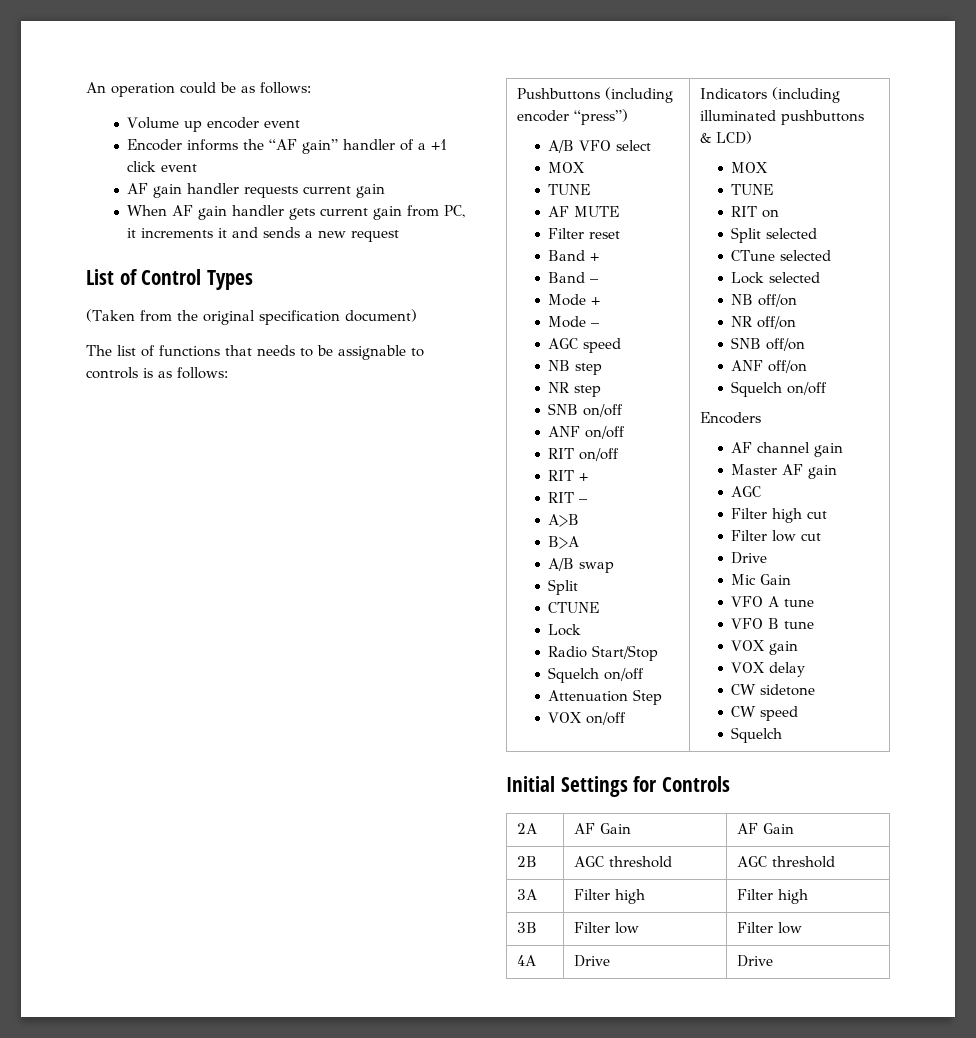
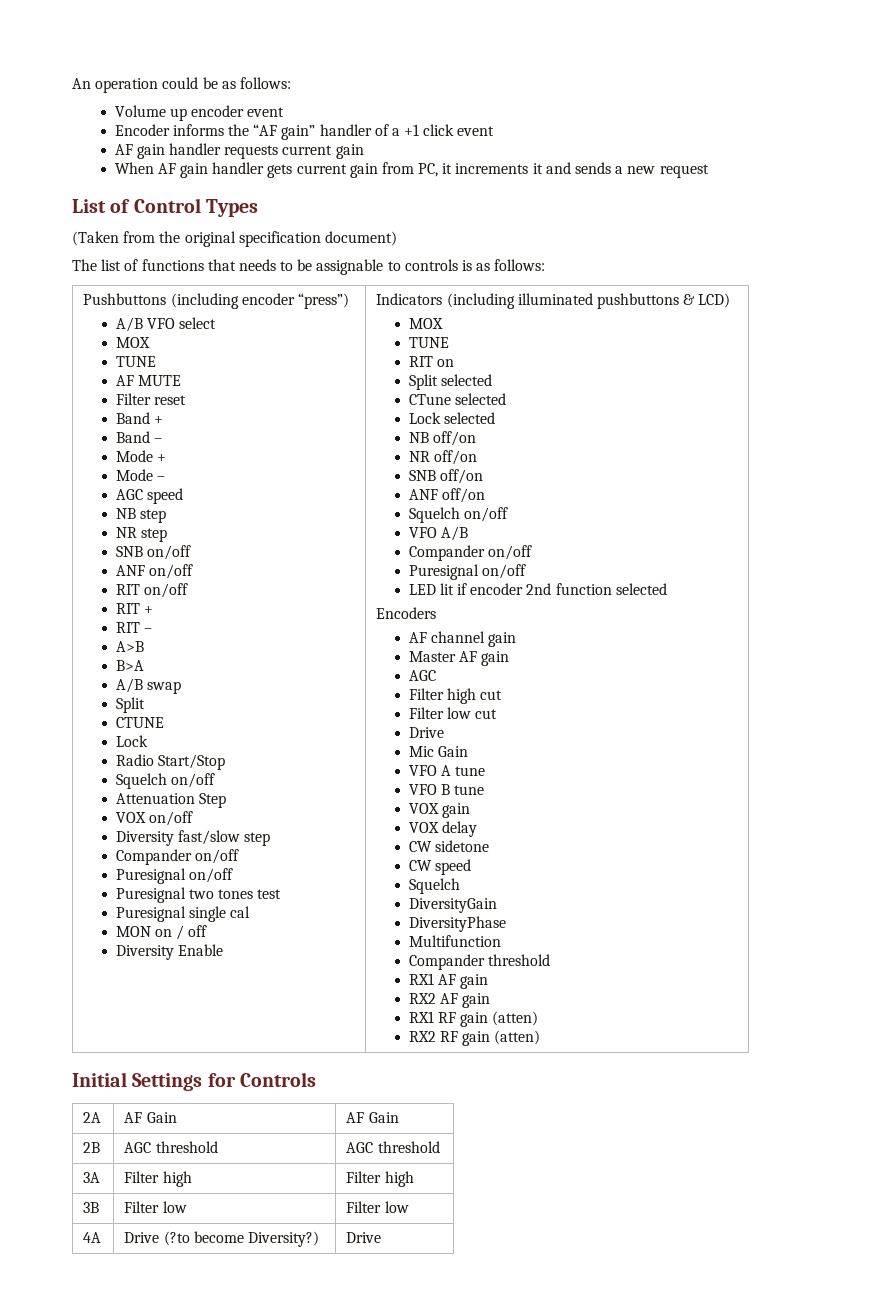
+ Diversity fast/slow step
+ Compander on/off
+ Puresignal on/off
+ Puresignal two tones test
+ Puresignal single cal
+ MON on / off
+ Diversity Enable
+ VFO A/B
+ Compander on/off
+ Puresignal on/off
+ LED lit if encoder 2nd function selected
+ DiversityGain
+ DiversityPhase
+ Multifunction
+ Compander threshold
+ RX1 AF gain
+ RX2 AF gain
+ RX1 RF gain (atten)
+ RX2 RF gain (atten)
- 4A | Drive | Drive
+ 4A | Drive (?to become Diversity?) | Drive

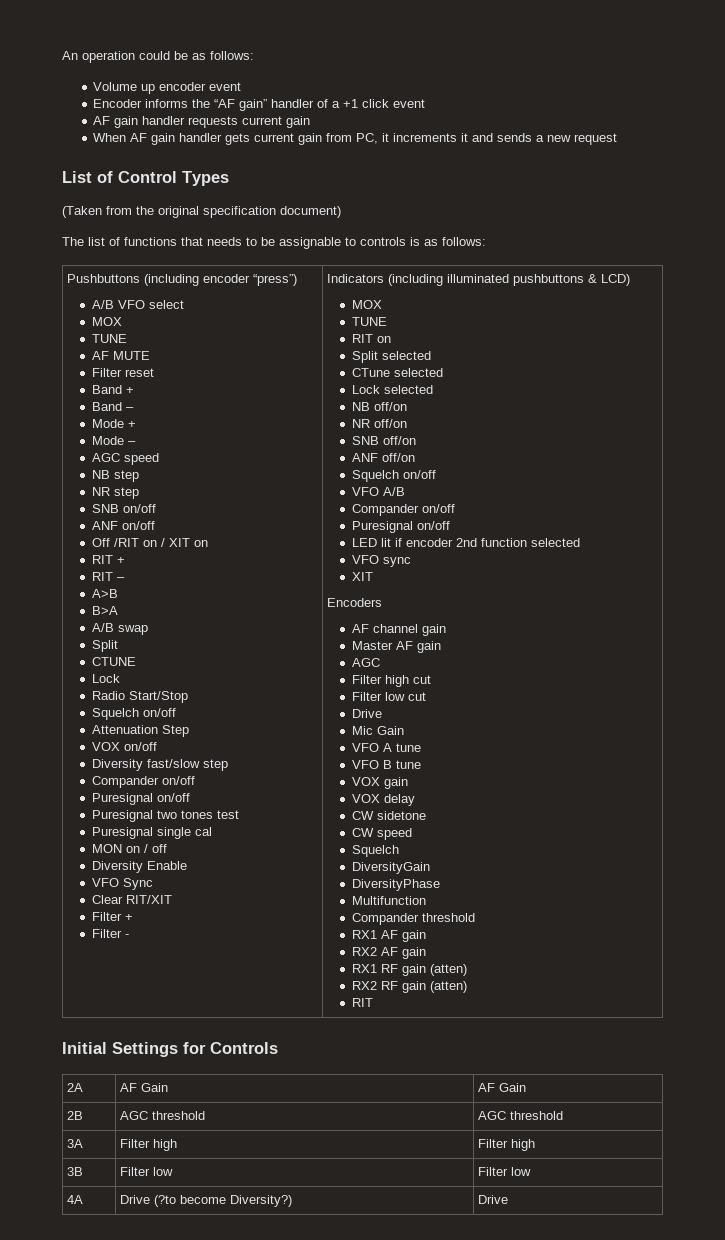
- RIT on/off
+ Off /RIT on / XIT on
+ VFO Sync
+ Clear RIT/XIT
+ Filter +
+ Filter -
+ VFO sync
+ XIT
  RX2 RF gain (atten)
+ RIT

